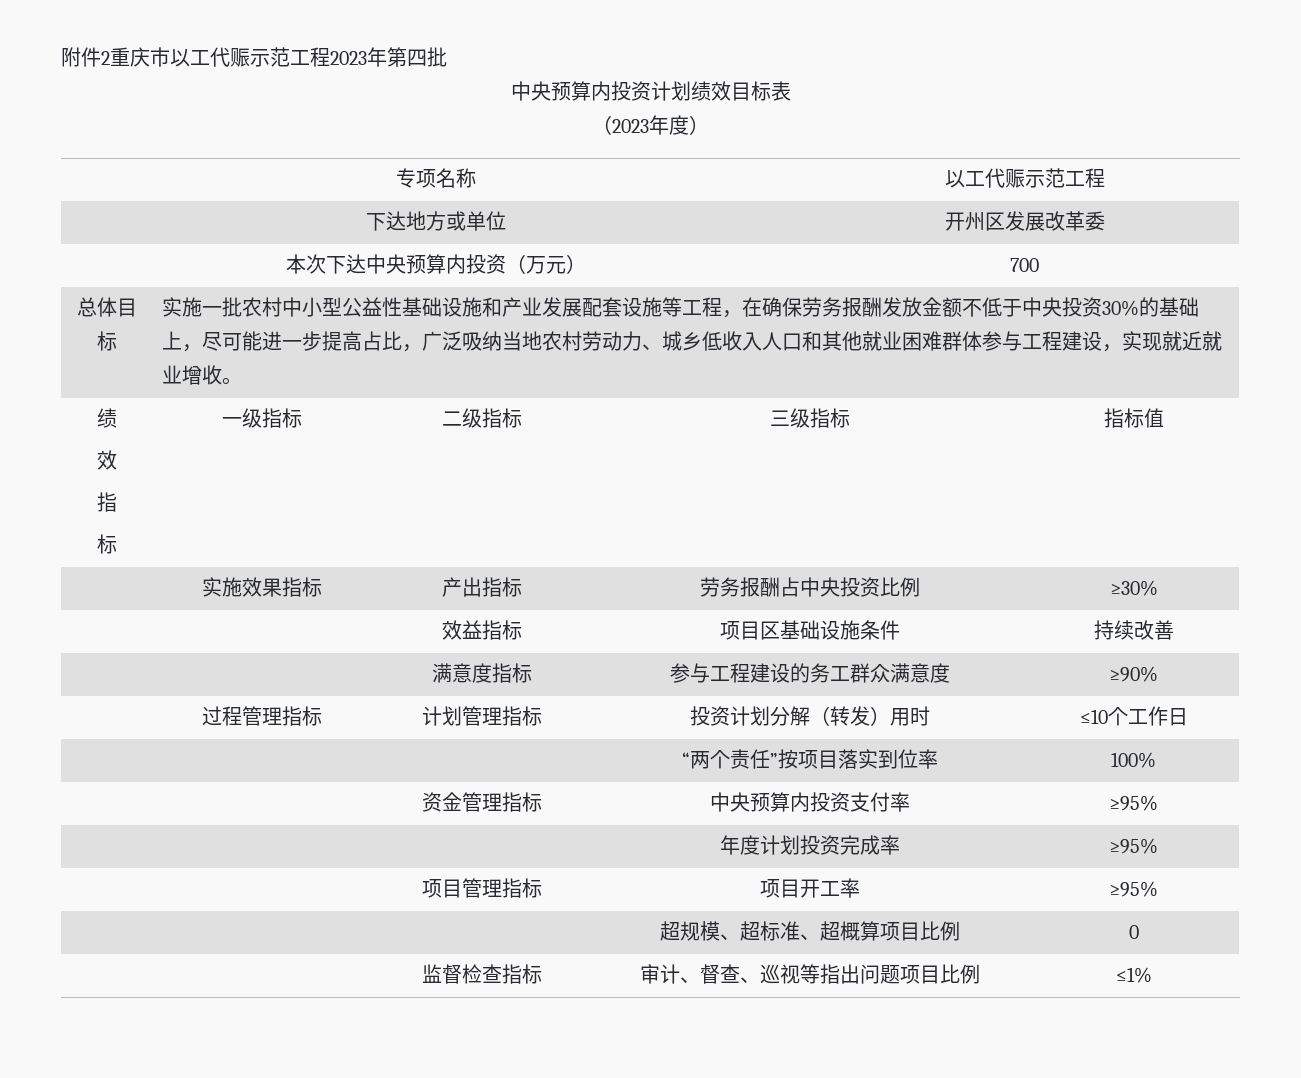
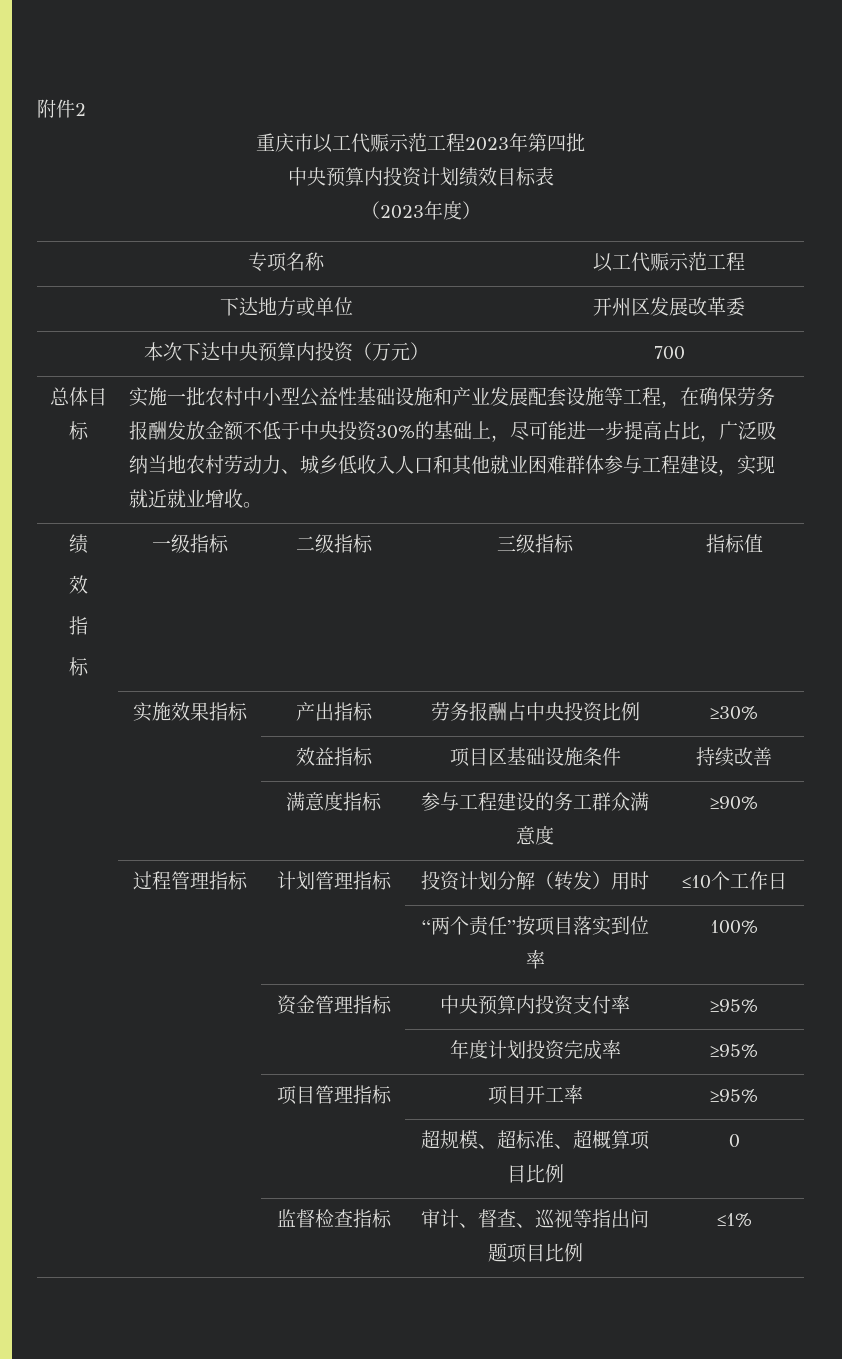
- 附件2重庆市以工代赈示范工程2023年第四批
+ 附件2
+ 重庆市以工代赈示范工程2023年第四批

